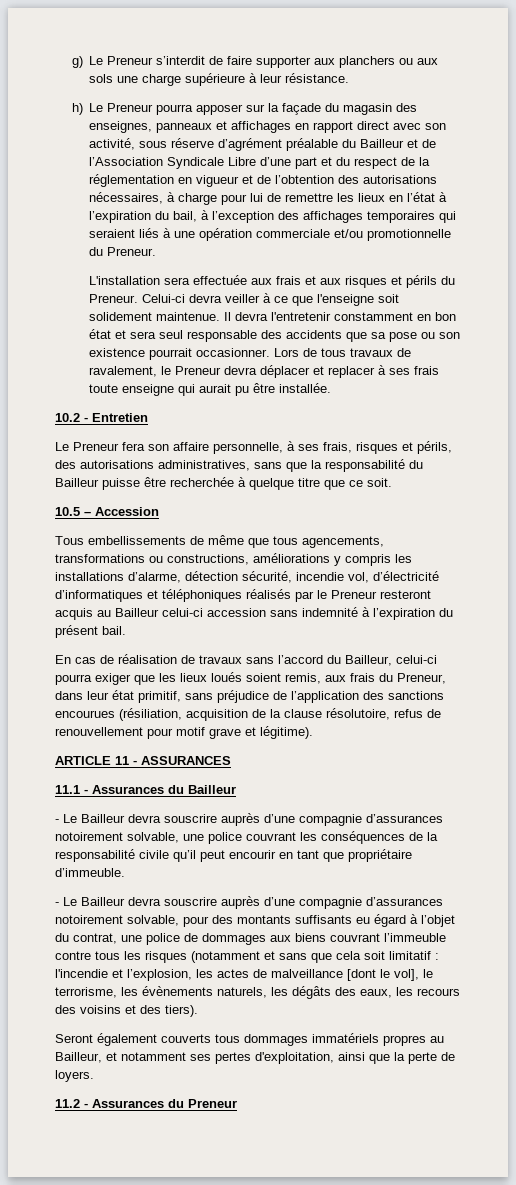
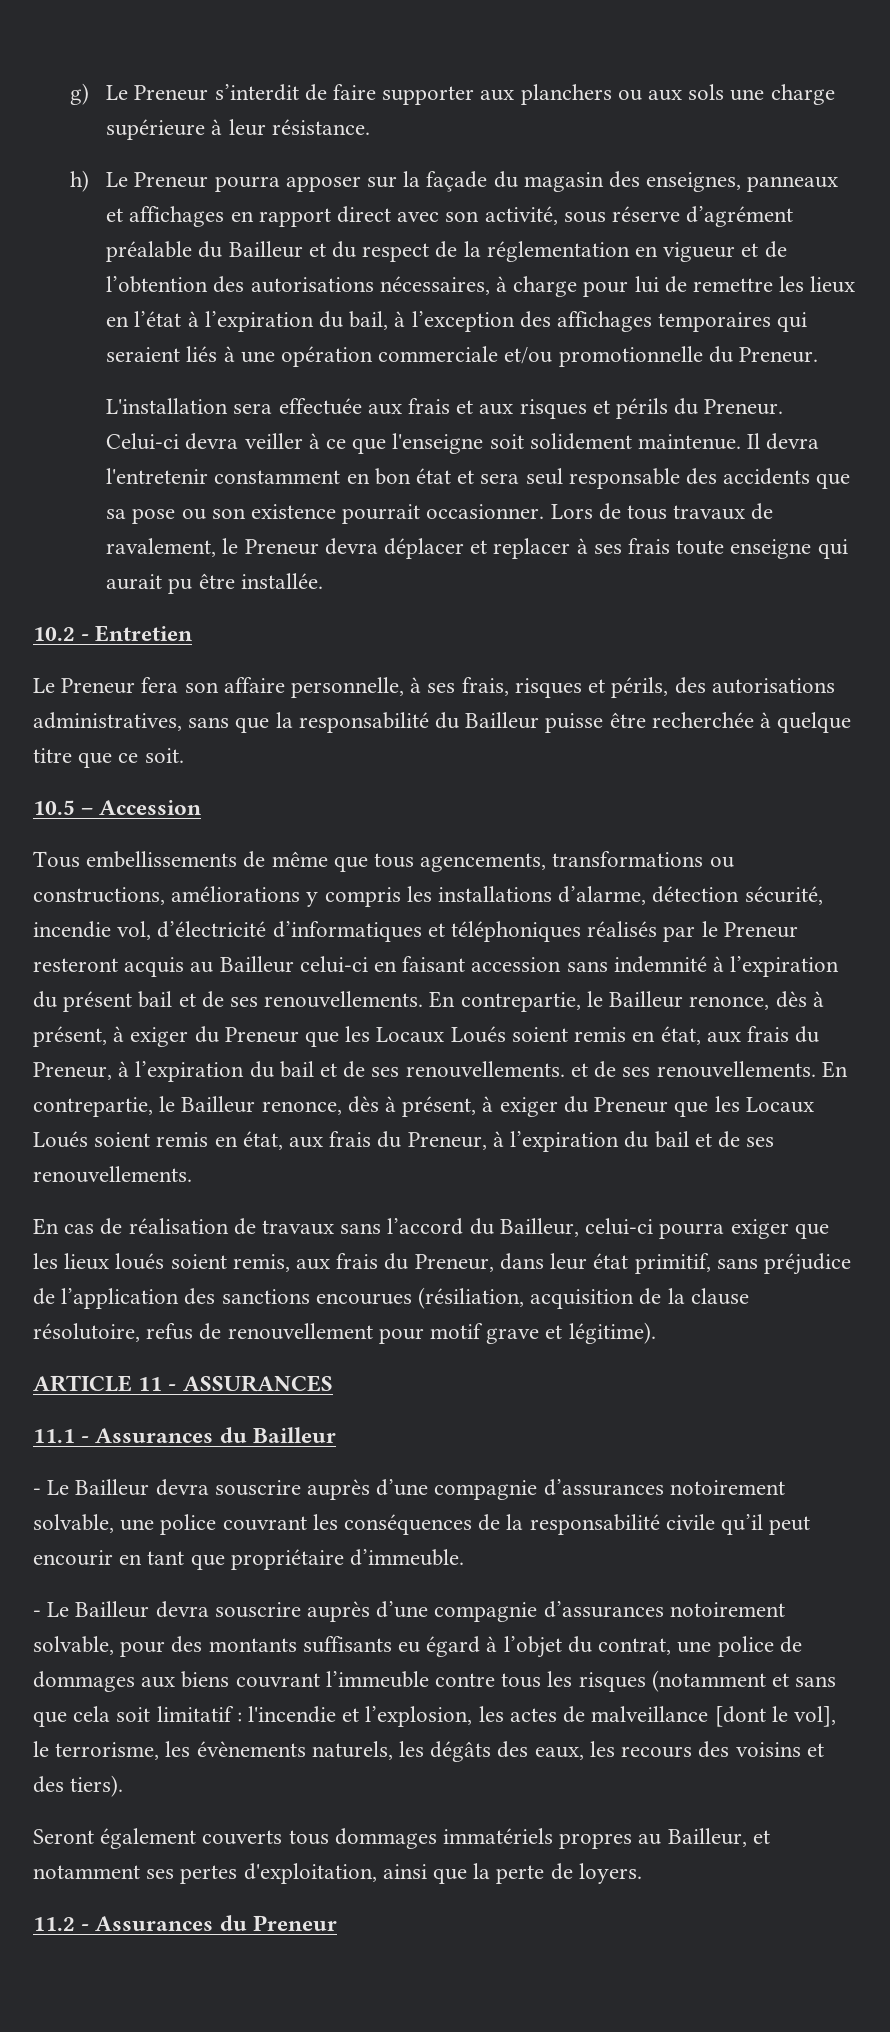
- h) Le Preneur pourra apposer sur la façade du magasin des enseignes, panneaux et affichages en rapport direct avec son activité, sous réserve d’agrément préalable du Bailleur et de l’Association Syndicale Libre d’une part et du respect de la réglementation en vigueur et de l’obtention des autorisations nécessaires, à charge pour lui de remettre les lieux en l’état à l’expiration du bail, à l’exception des affichages temporaires qui seraient liés à une opération commerciale et/ou promotionnelle du Preneur.
+ h) Le Preneur pourra apposer sur la façade du magasin des enseignes, panneaux et affichages en rapport direct avec son activité, sous réserve d’agrément préalable du Bailleur et du respect de la réglementation en vigueur et de l’obtention des autorisations nécessaires, à charge pour lui de remettre les lieux en l’état à l’expiration du bail, à l’exception des affichages temporaires qui seraient liés à une opération commerciale et/ou promotionnelle du Preneur.
- Tous embellissements de même que tous agencements, transformations ou constructions, améliorations y compris les installations d’alarme, détection sécurité, incendie vol, d’électricité d’informatiques et téléphoniques réalisés par le Preneur resteront acquis au Bailleur celui-ci accession sans indemnité à l’expiration du présent bail.
+ Tous embellissements de même que tous agencements, transformations ou constructions, améliorations y compris les installations d’alarme, détection sécurité, incendie vol, d’électricité d’informatiques et téléphoniques réalisés par le Preneur resteront acquis au Bailleur celui-ci en faisant accession sans indemnité à l’expiration du présent bail et de ses renouvellements. En contrepartie, le Bailleur renonce, dès à présent, à exiger du Preneur que les Locaux Loués soient remis en état, aux frais du Preneur, à l’expiration du bail et de ses renouvellements. et de ses renouvellements. En contrepartie, le Bailleur renonce, dès à présent, à exiger du Preneur que les Locaux Loués soient remis en état, aux frais du Preneur, à l’expiration du bail et de ses renouvellements.

